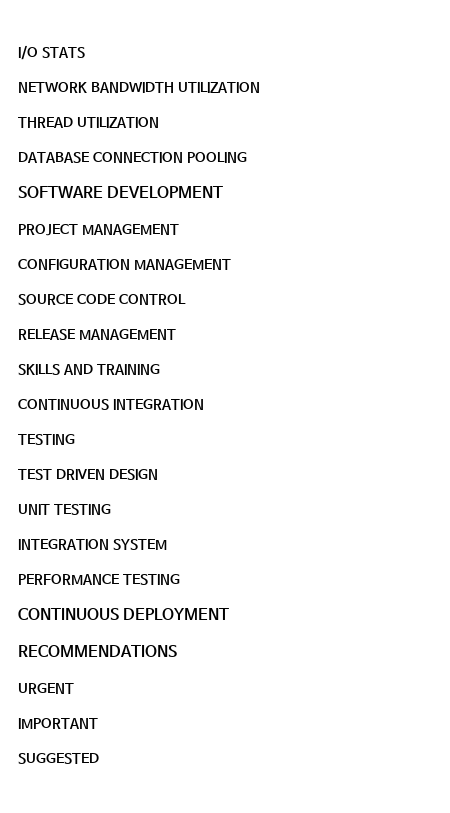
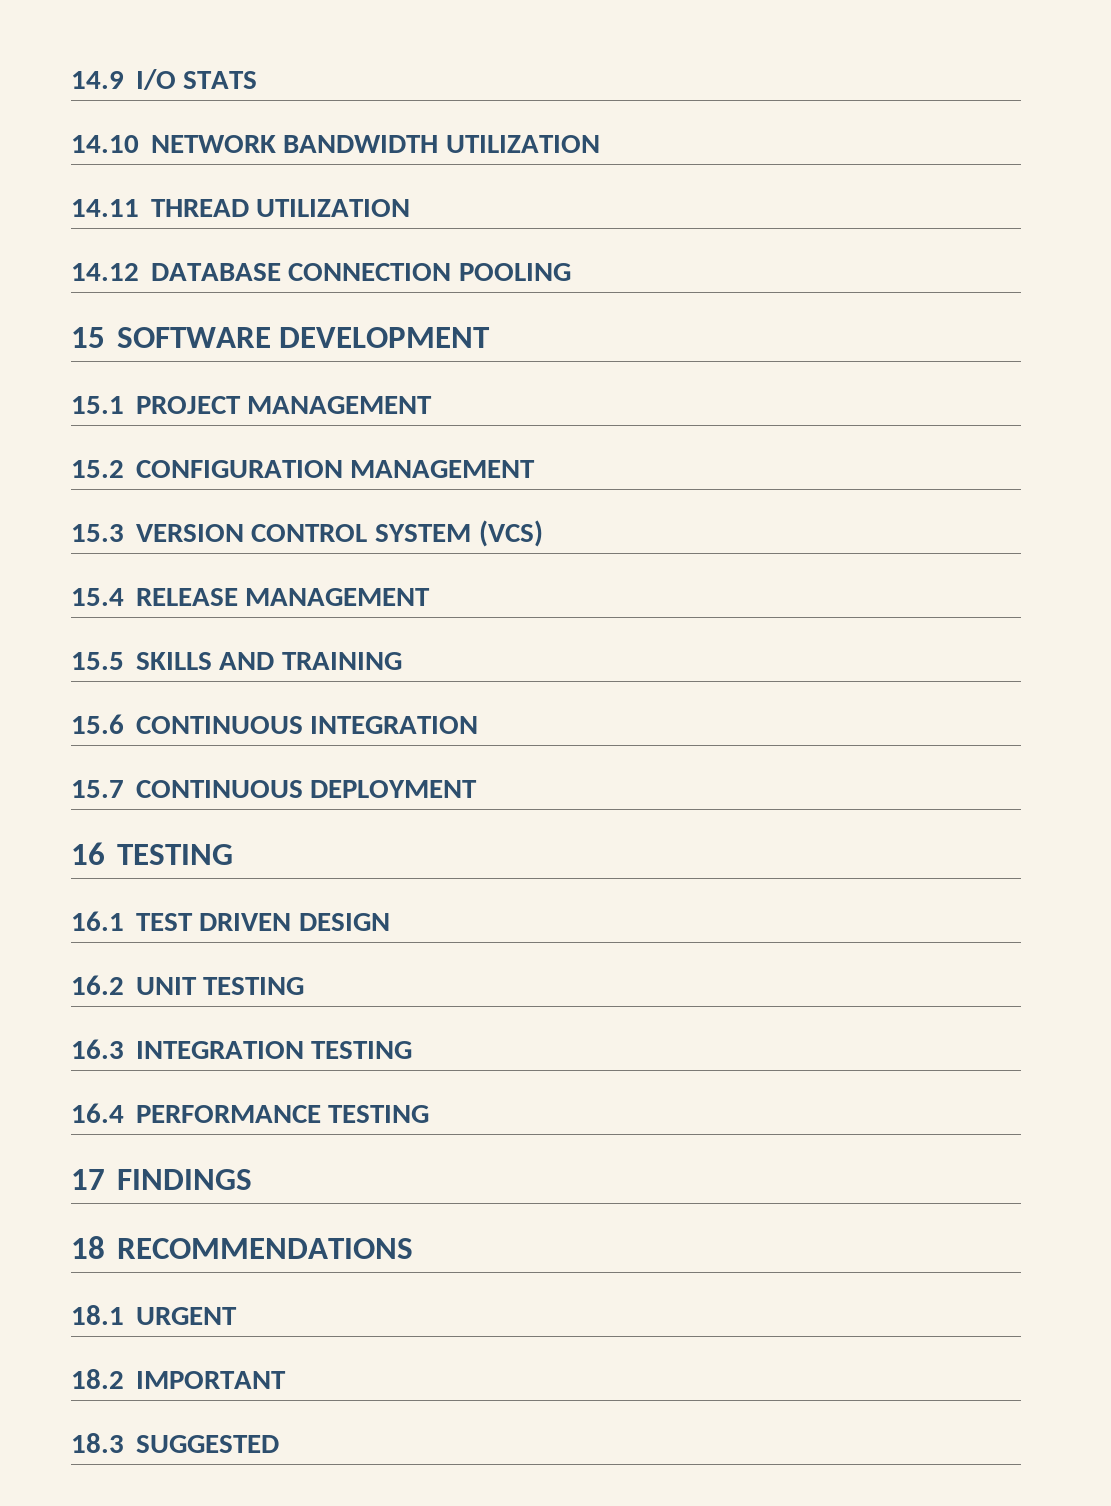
- I/O STATS
+ 14.9 I/O STATS
- NETWORK BANDWIDTH UTILIZATION
+ 14.10 NETWORK BANDWIDTH UTILIZATION
- THREAD UTILIZATION
+ 14.11 THREAD UTILIZATION
- DATABASE CONNECTION POOLING
+ 14.12 DATABASE CONNECTION POOLING
- SOFTWARE DEVELOPMENT
+ 15 SOFTWARE DEVELOPMENT
- PROJECT MANAGEMENT
+ 15.1 PROJECT MANAGEMENT
- CONFIGURATION MANAGEMENT
+ 15.2 CONFIGURATION MANAGEMENT
- SOURCE CODE CONTROL
- RELEASE MANAGEMENT
+ 15.3 VERSION CONTROL SYSTEM (VCS)
+ 15.4 RELEASE MANAGEMENT
- SKILLS AND TRAINING
+ 15.5 SKILLS AND TRAINING
- CONTINUOUS INTEGRATION
- TESTING
- TEST DRIVEN DESIGN
+ 15.6 CONTINUOUS INTEGRATION
+ 15.7 CONTINUOUS DEPLOYMENT
+ 16 TESTING
+ 16.1 TEST DRIVEN DESIGN
- UNIT TESTING
+ 16.2 UNIT TESTING
- INTEGRATION SYSTEM
- PERFORMANCE TESTING
+ 16.3 INTEGRATION TESTING
+ 16.4 PERFORMANCE TESTING
- CONTINUOUS DEPLOYMENT
- RECOMMENDATIONS
+ 17 FINDINGS
+ 18 RECOMMENDATIONS
- URGENT
+ 18.1 URGENT
- IMPORTANT
+ 18.2 IMPORTANT
- SUGGESTED
+ 18.3 SUGGESTED

